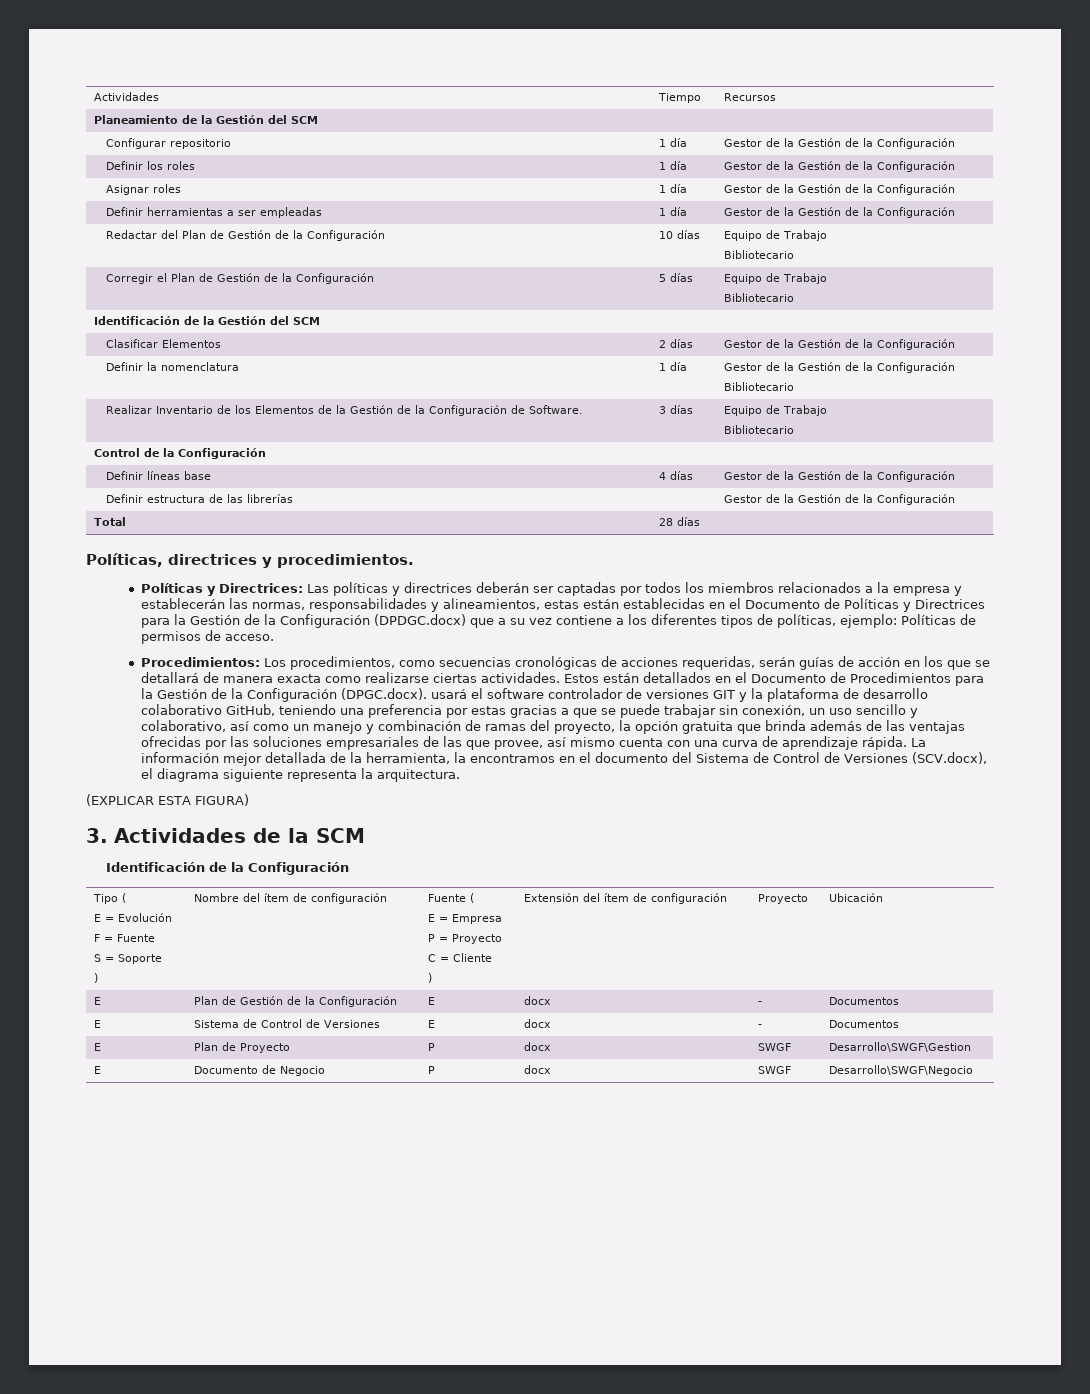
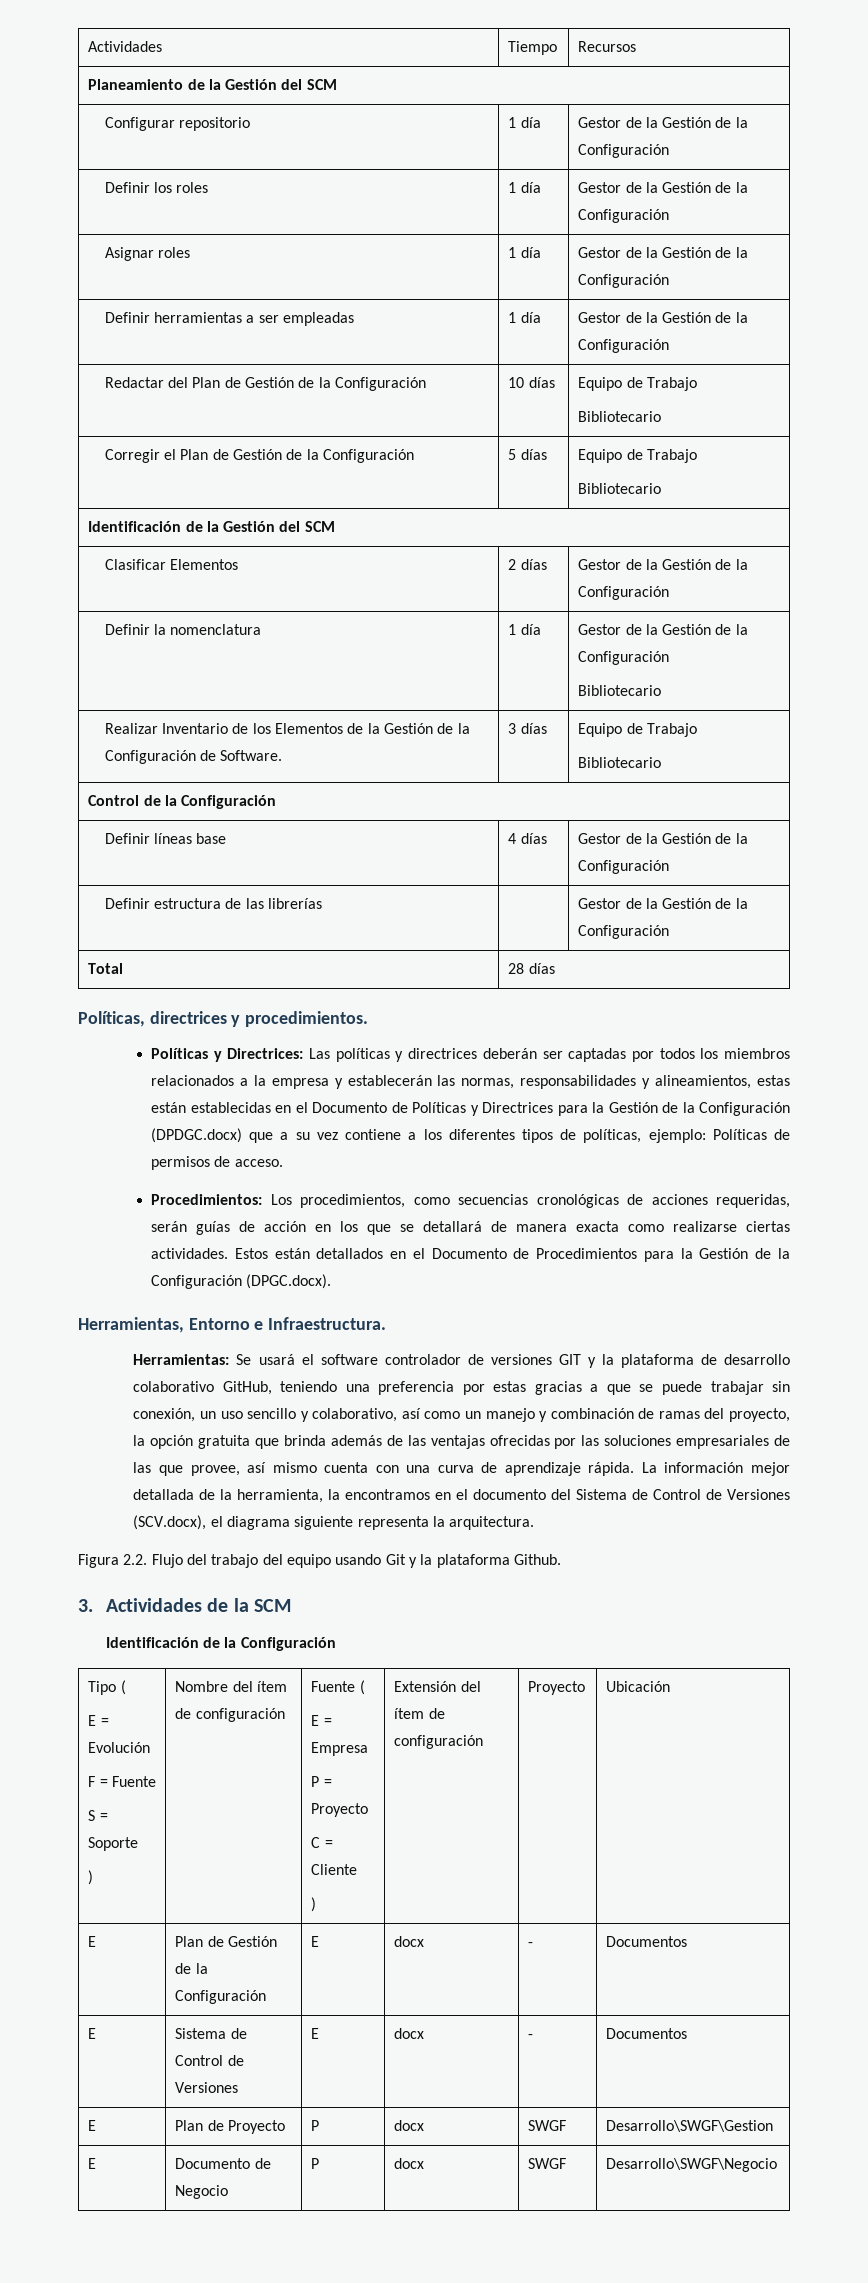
- Estos están detallados en el Documento de Procedimientos para la Gestión de la Configuración (DPGC.docx). usará el software controlador de versiones GIT y la plataforma de desarrollo colaborativo GitHub, teniendo una preferencia por estas gracias a que se puede trabajar sin conexión, un uso sencillo y colaborativo, así como un manejo y combinación de ramas del proyecto, la opción gratuita que brinda además de las ventajas ofrecidas por las soluciones empresariales de las que provee, así mismo cuenta con una curva de aprendizaje rápida.
+ Estos están detallados en el Documento de Procedimientos para la Gestión de la Configuración (DPGC.docx).
+ Herramientas, Entorno e Infraestructura.
+ Herramientas: Se usará el software controlador de versiones GIT y la plataforma de desarrollo colaborativo GitHub, teniendo una preferencia por estas gracias a que se puede trabajar sin conexión, un uso sencillo y colaborativo, así como un manejo y combinación de ramas del proyecto, la opción gratuita que brinda además de las ventajas ofrecidas por las soluciones empresariales de las que provee, así mismo cuenta con una curva de aprendizaje rápida.
- (EXPLICAR ESTA FIGURA)
+ Figura 2.2. Flujo del trabajo del equipo usando Git y la plataforma Github.

